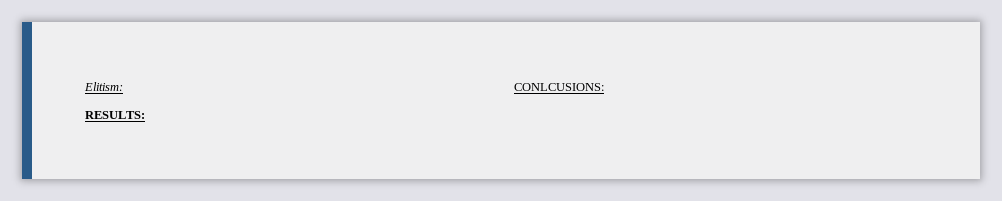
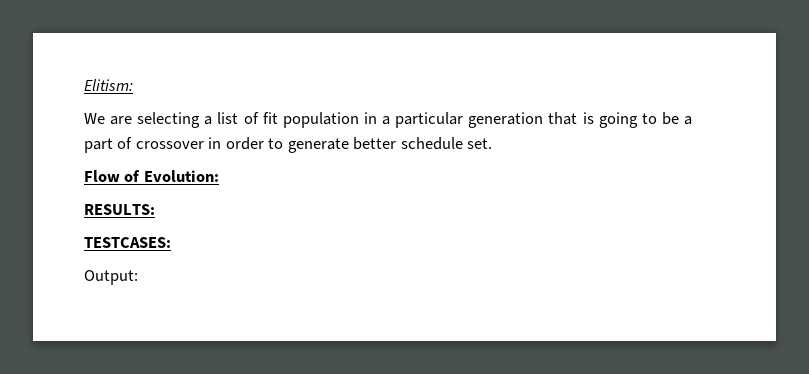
+ We are selecting a list of fit population in a particular generation that is going to be a part of crossover in order to generate better schedule set.
+ Flow of Evolution:
- CONLCUSIONS:
+ TESTCASES:
+ Output:

